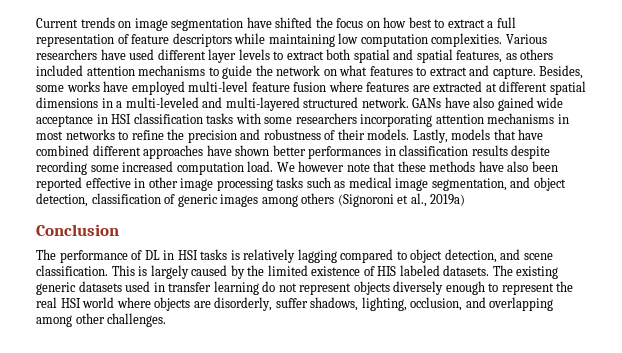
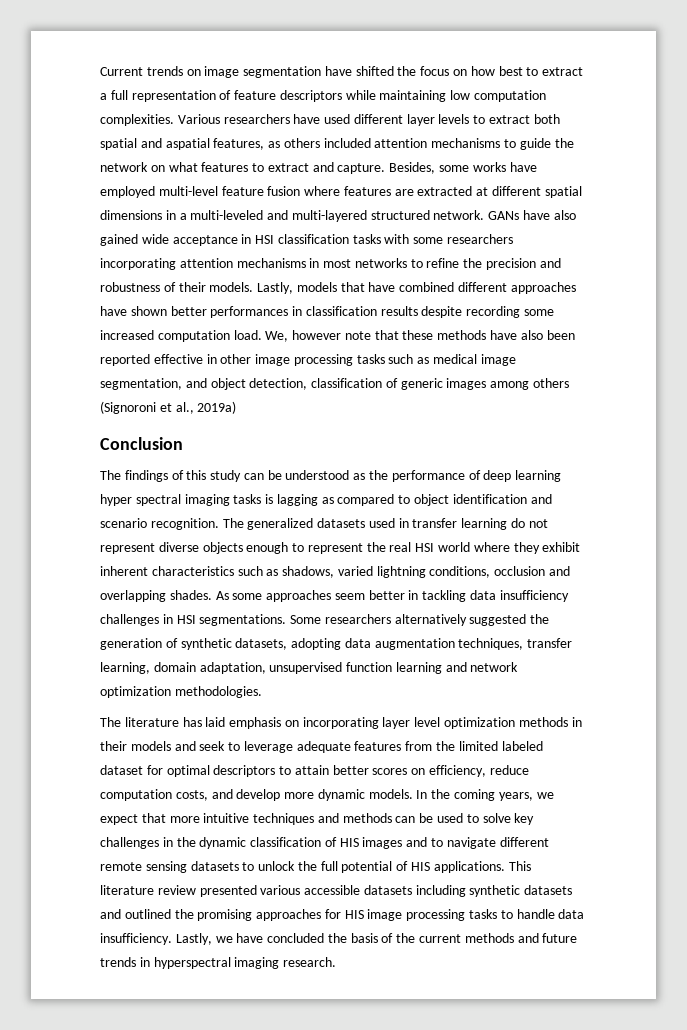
- Various researchers have used different layer levels to extract both spatial and spatial features, as others included attention mechanisms to guide the network on what features to extract and capture.
+ Various researchers have used different layer levels to extract both spatial and aspatial features, as others included attention mechanisms to guide the network on what features to extract and capture.
- We however note that these methods have also been reported effective in other image processing tasks such as medical image segmentation, and object detection, classification of generic images among others (Signoroni et al., 2019a)
+ We, however note that these methods have also been reported effective in other image processing tasks such as medical image segmentation, and object detection, classification of generic images among others (Signoroni et al., 2019a)
- The performance of DL in HSI tasks is relatively lagging compared to object detection, and scene classification. This is largely caused by the limited existence of HIS labeled datasets. The existing generic datasets used in transfer learning do not represent objects diversely enough to represent the real HSI world where objects are disorderly, suffer shadows, lighting, occlusion, and overlapping among other challenges.
+ The findings of this study can be understood as the performance of deep learning hyper spectral imaging tasks is lagging as compared to object identification and scenario recognition. The generalized datasets used in transfer learning do not represent diverse objects enough to represent the real HSI world where they exhibit inherent characteristics such as shadows, varied lightning conditions, occlusion and overlapping shades. As some approaches seem better in tackling data insufficiency challenges in HSI segmentations. Some researchers alternatively suggested the generation of synthetic datasets, adopting data augmentation techniques, transfer learning, domain adaptation, unsupervised function learning and network optimization methodologies.
+ The literature has laid emphasis on incorporating layer level optimization methods in their models and seek to leverage adequate features from the limited labeled dataset for optimal descriptors to attain better scores on efficiency, reduce computation costs, and develop more dynamic models. In the coming years, we expect that more intuitive techniques and methods can be used to solve key challenges in the dynamic classification of HIS images and to navigate different remote sensing datasets to unlock the full potential of HIS applications. This literature review presented various accessible datasets including synthetic datasets and outlined the promising approaches for HIS image processing tasks to handle data insufficiency. Lastly, we have concluded the basis of the current methods and future trends in hyperspectral imaging research.

